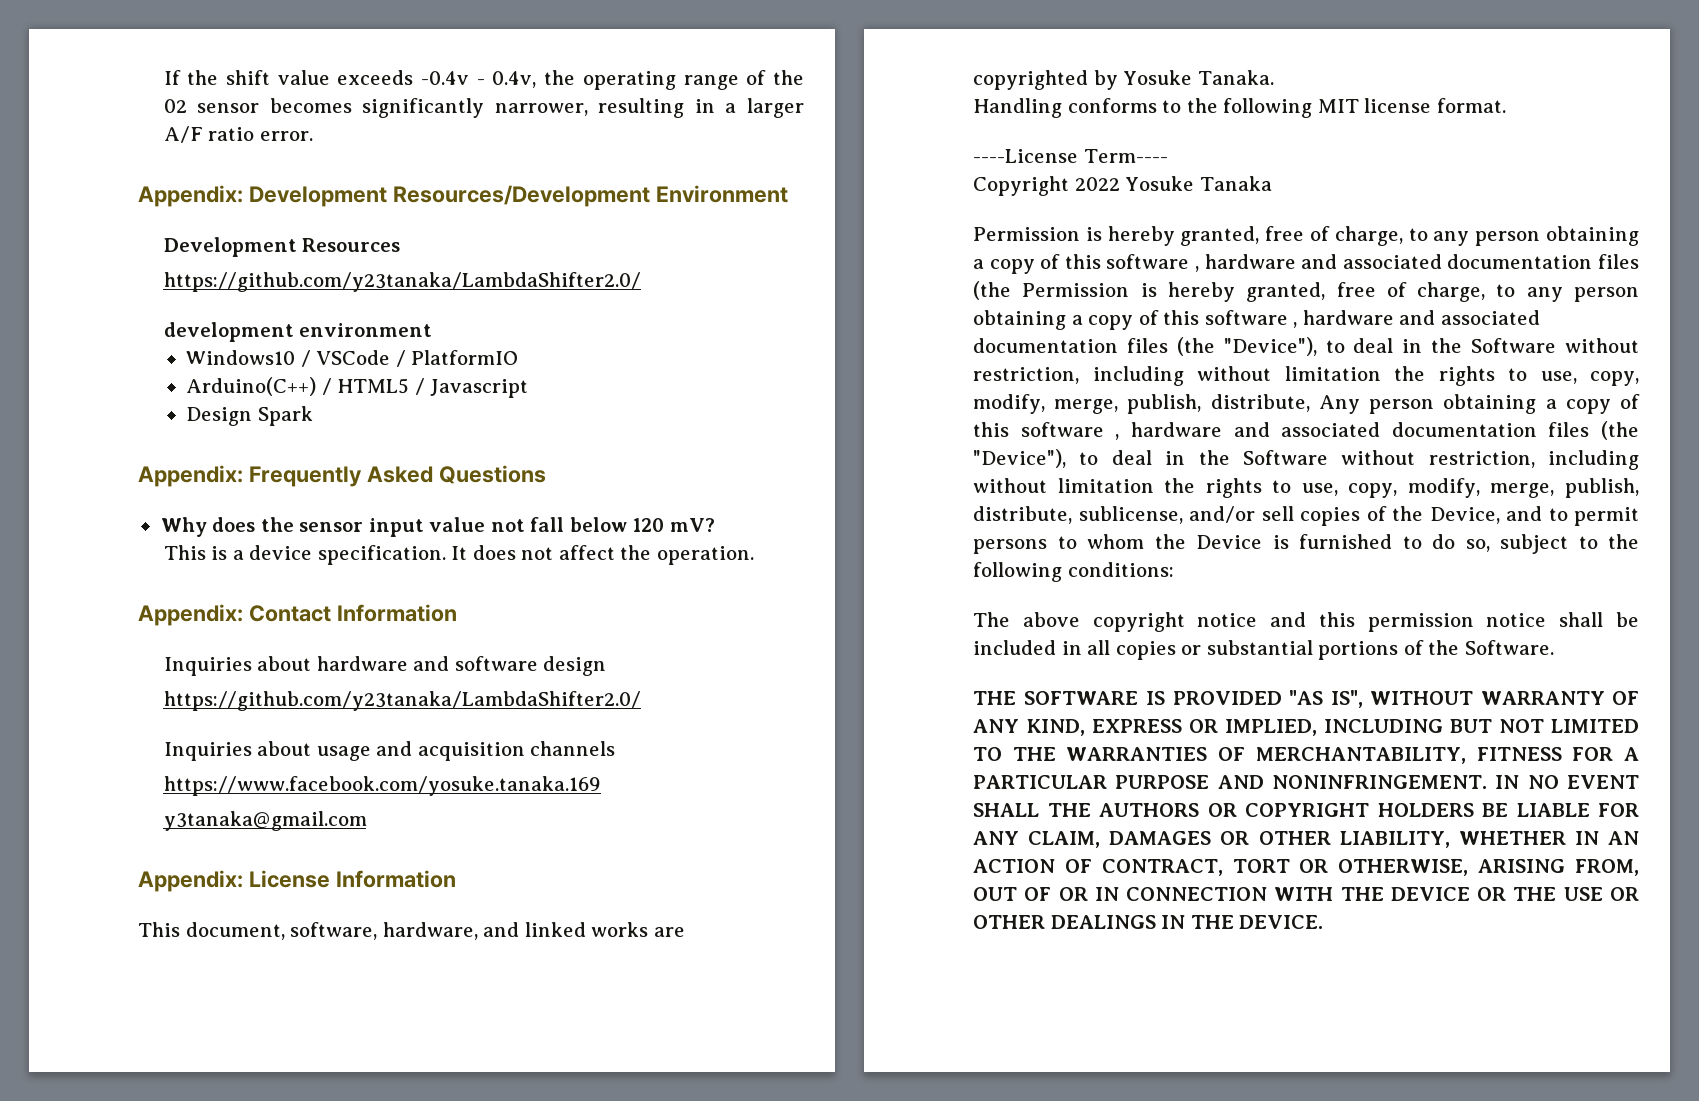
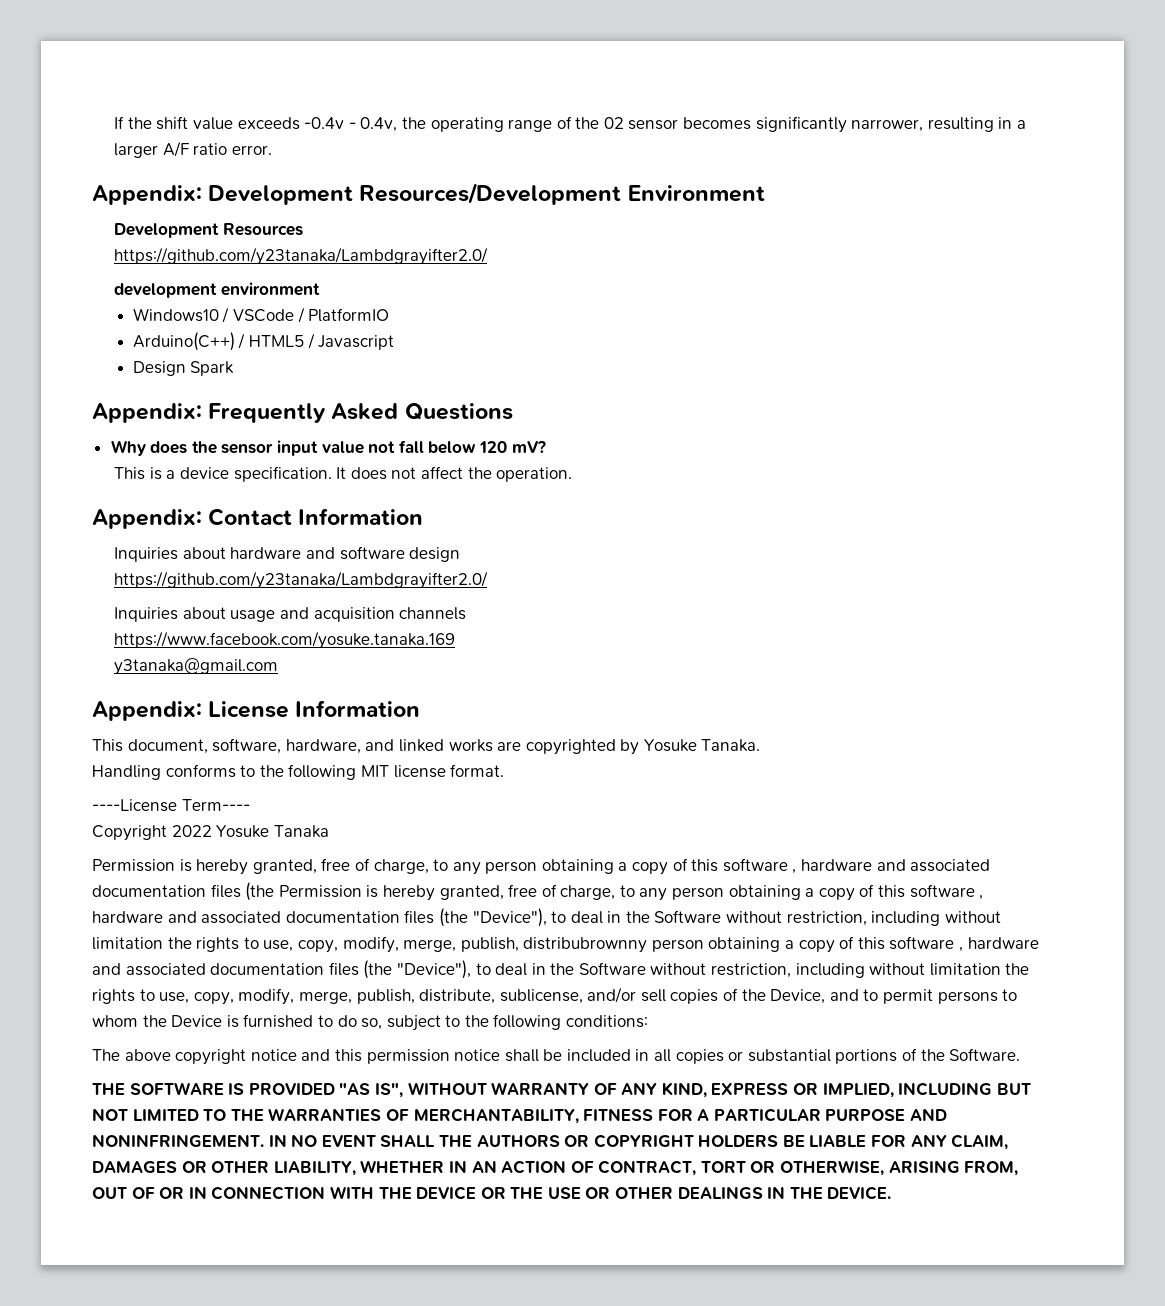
  Development Resources
- https://github.com/y23tanaka/LambdaShifter2.0/
+ https://github.com/y23tanaka/Lambdgrayifter2.0/
  Inquiries about hardware and software design
- https://github.com/y23tanaka/LambdaShifter2.0/
+ https://github.com/y23tanaka/Lambdgrayifter2.0/
- Permission is hereby granted, free of charge, to any person obtaining a copy of this software , hardware and associated documentation files (the Permission is hereby granted, free of charge, to any person obtaining a copy of this software , hardware and associated documentation files (the "Device"), to deal in the Software without restriction, including without limitation the rights to use, copy, modify, merge, publish, distribute, Any person obtaining a copy of this software , hardware and associated documentation files (the "Device"), to deal in the Software without restriction, including without limitation the rights to use, copy, modify, merge, publish, distribute, sublicense, and/or sell copies of the Device, and to permit persons to whom the Device is furnished to do so, subject to the following conditions:
+ Permission is hereby granted, free of charge, to any person obtaining a copy of this software , hardware and associated documentation files (the Permission is hereby granted, free of charge, to any person obtaining a copy of this software , hardware and associated documentation files (the "Device"), to deal in the Software without restriction, including without limitation the rights to use, copy, modify, merge, publish, distribubrownny person obtaining a copy of this software , hardware and associated documentation files (the "Device"), to deal in the Software without restriction, including without limitation the rights to use, copy, modify, merge, publish, distribute, sublicense, and/or sell copies of the Device, and to permit persons to whom the Device is furnished to do so, subject to the following conditions:

